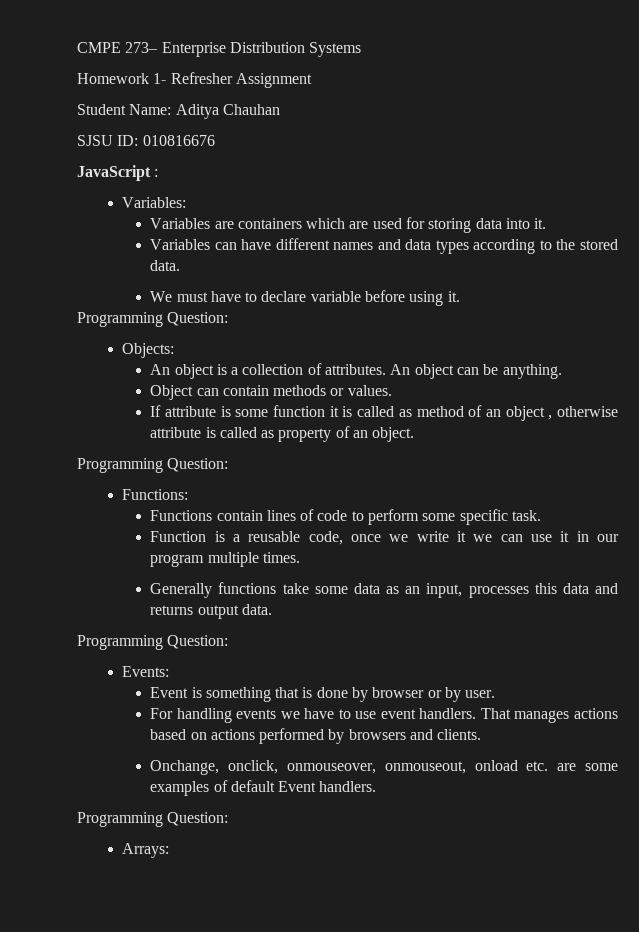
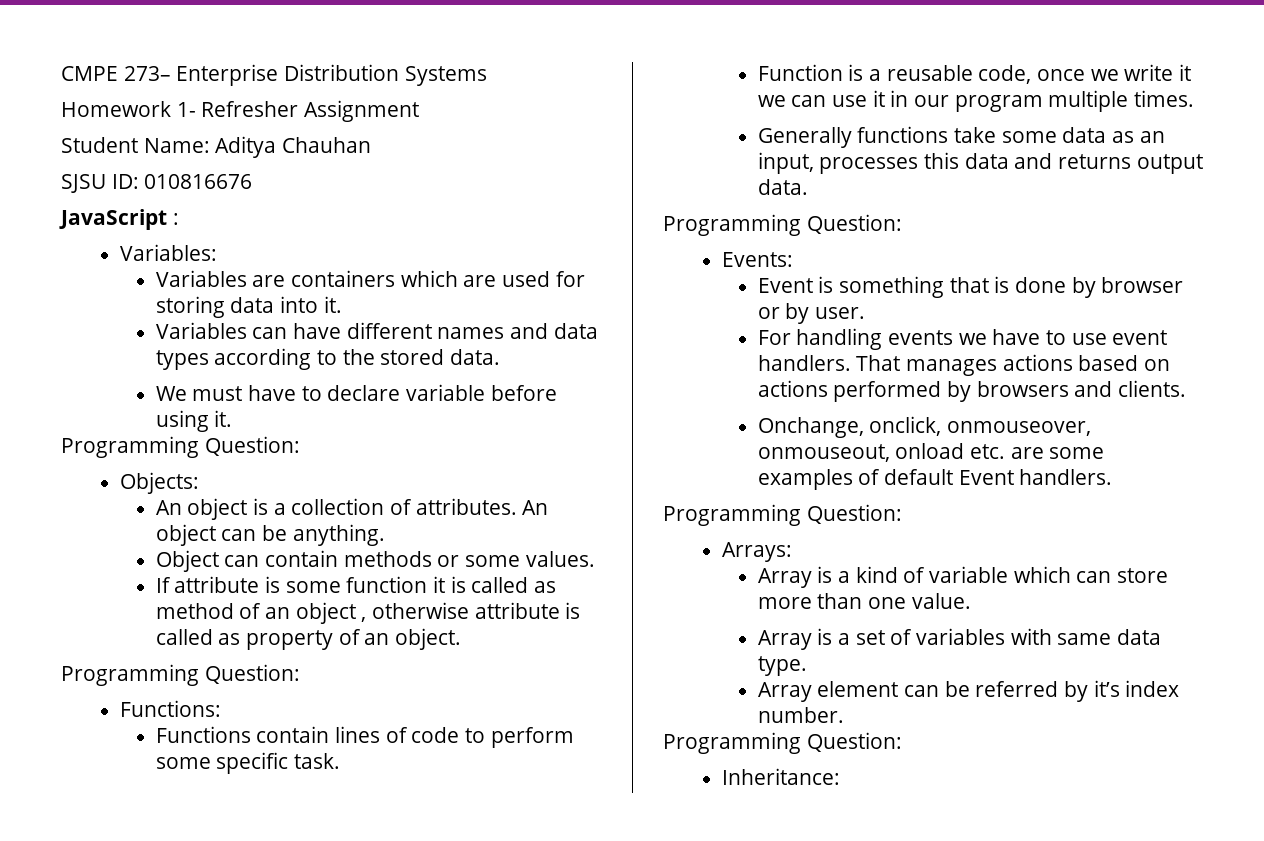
- Object can contain methods or values.
+ Object can contain methods or some values.
+ Array is a kind of variable which can store more than one value.
+ Array is a set of variables with same data type.
+ Array element can be referred by it’s index number.
+ Programming Question:
+ Inheritance:

